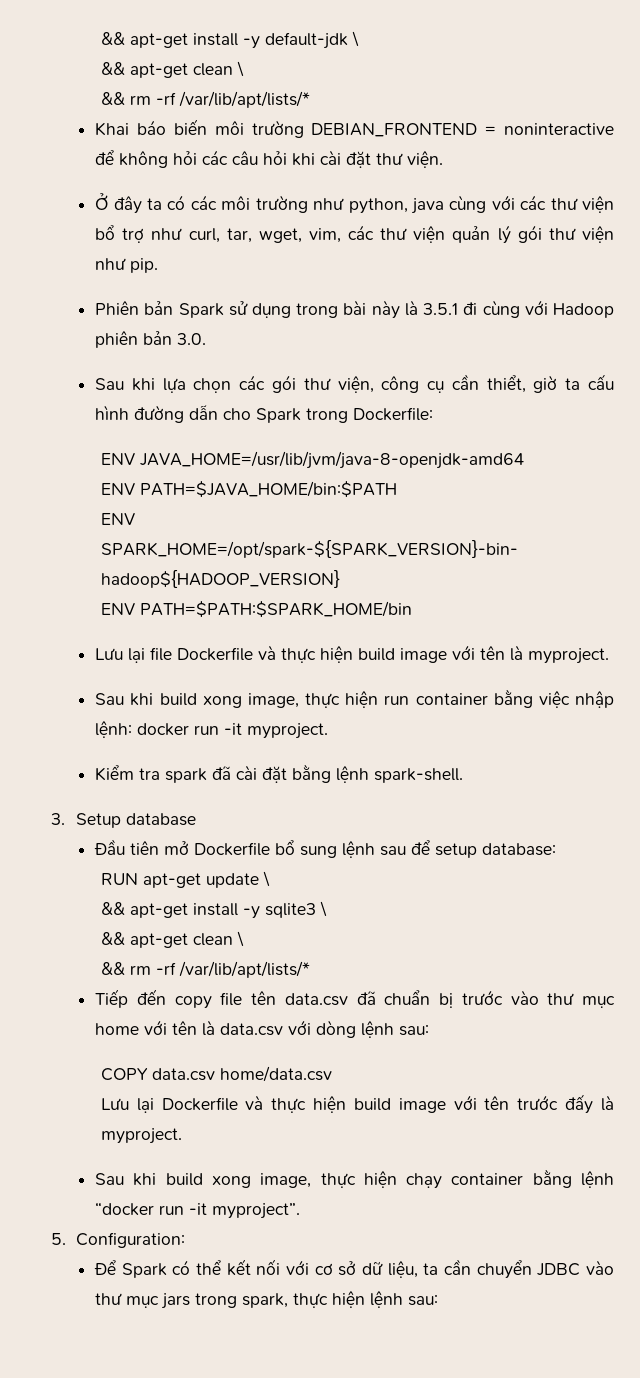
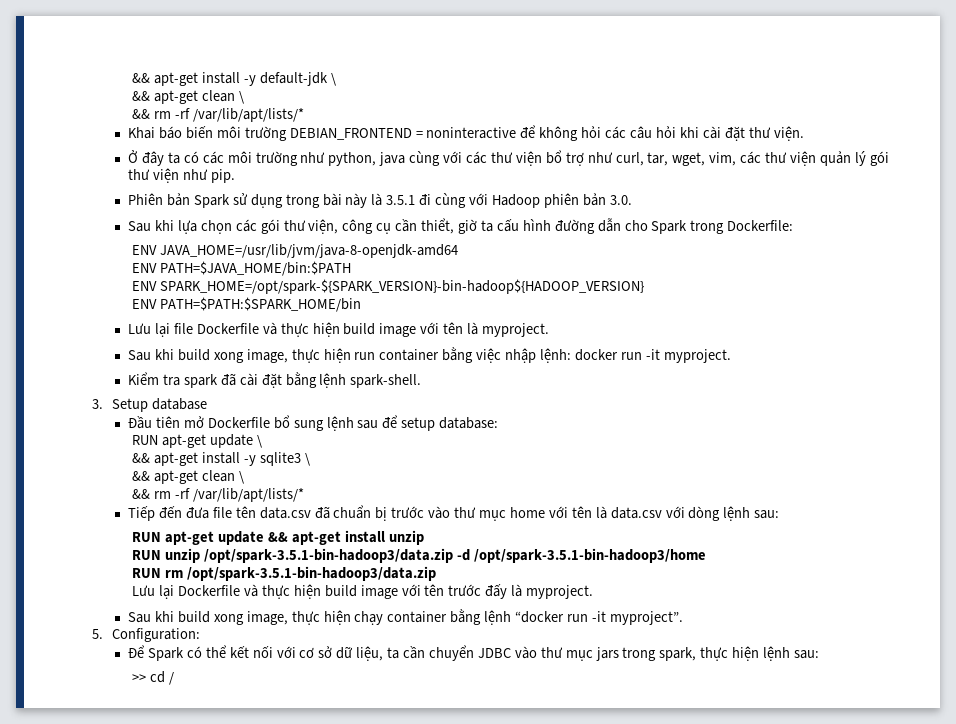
- Tiếp đến copy file tên data.csv đã chuẩn bị trước vào thư mục home với tên là data.csv với dòng lệnh sau:
+ Tiếp đến đưa file tên data.csv đã chuẩn bị trước vào thư mục home với tên là data.csv với dòng lệnh sau:
- COPY data.csv home/data.csv
+ RUN apt-get update && apt-get install unzip
+ RUN unzip /opt/spark-3.5.1-bin-hadoop3/data.zip -d /opt/spark-3.5.1-bin-hadoop3/home
+ RUN rm /opt/spark-3.5.1-bin-hadoop3/data.zip
+ >> cd /

